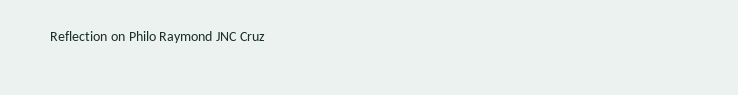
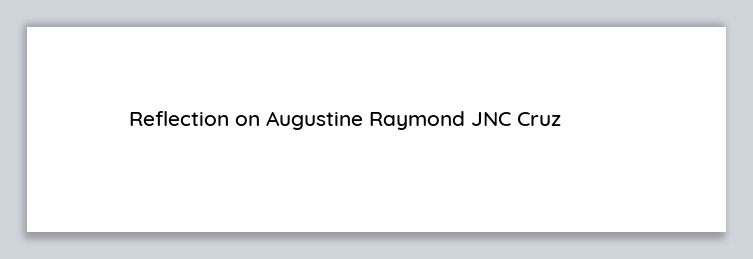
- Reflection on Philo Raymond JNC Cruz
+ Reflection on Augustine Raymond JNC Cruz

